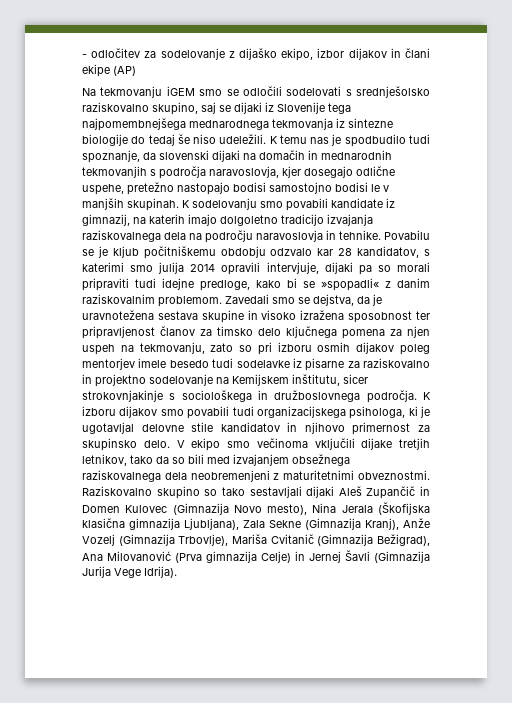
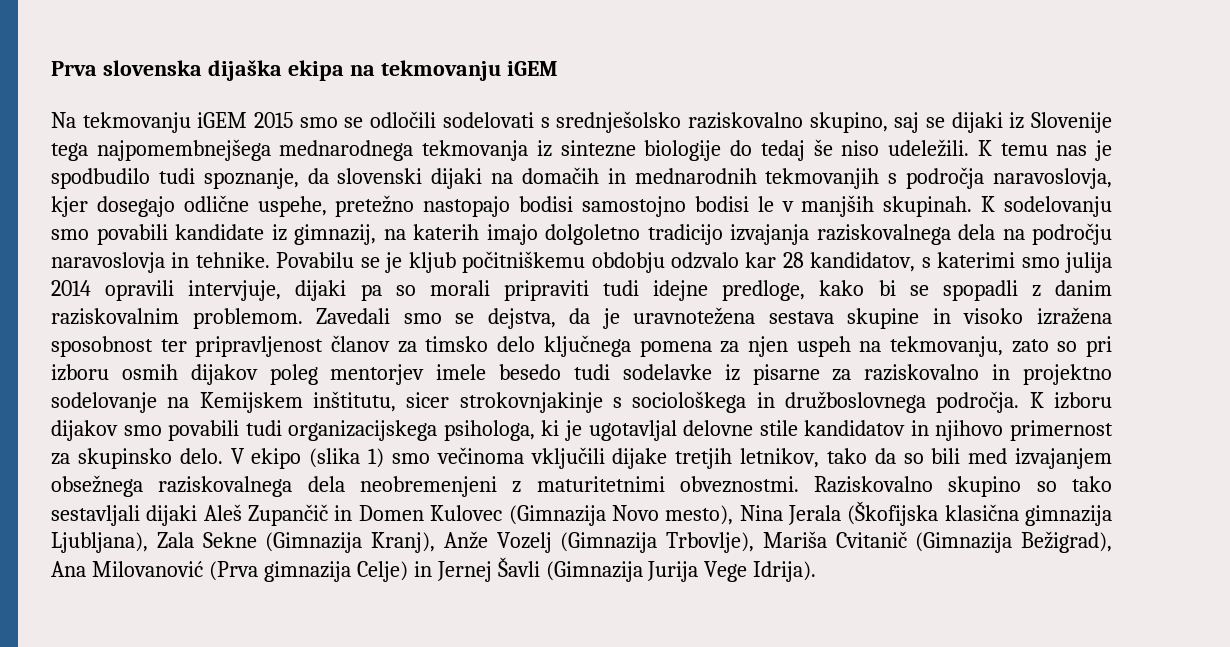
- - odločitev za sodelovanje z dijaško ekipo, izbor dijakov in člani ekipe (AP)
+ Prva slovenska dijaška ekipa na tekmovanju iGEM
- Na tekmovanju iGEM smo se odločili sodelovati s srednješolsko raziskovalno skupino, saj se dijaki iz Slovenije tega najpomembnejšega mednarodnega tekmovanja iz sintezne biologije do tedaj še niso udeležili.
+ Na tekmovanju iGEM 2015 smo se odločili sodelovati s srednješolsko raziskovalno skupino, saj se dijaki iz Slovenije tega najpomembnejšega mednarodnega tekmovanja iz sintezne biologije do tedaj še niso udeležili.
- Povabilu se je kljub počitniškemu obdobju odzvalo kar 28 kandidatov, s katerimi smo julija 2014 opravili intervjuje, dijaki pa so morali pripraviti tudi idejne predloge, kako bi se »spopadli« z danim raziskovalnim problemom.
+ Povabilu se je kljub počitniškemu obdobju odzvalo kar 28 kandidatov, s katerimi smo julija 2014 opravili intervjuje, dijaki pa so morali pripraviti tudi idejne predloge, kako bi se spopadli z danim raziskovalnim problemom.
- V ekipo smo večinoma vključili dijake tretjih letnikov, tako da so bili med izvajanjem obsežnega raziskovalnega dela neobremenjeni z maturitetnimi obveznostmi.
+ V ekipo (slika 1) smo večinoma vključili dijake tretjih letnikov, tako da so bili med izvajanjem obsežnega raziskovalnega dela neobremenjeni z maturitetnimi obveznostmi.

